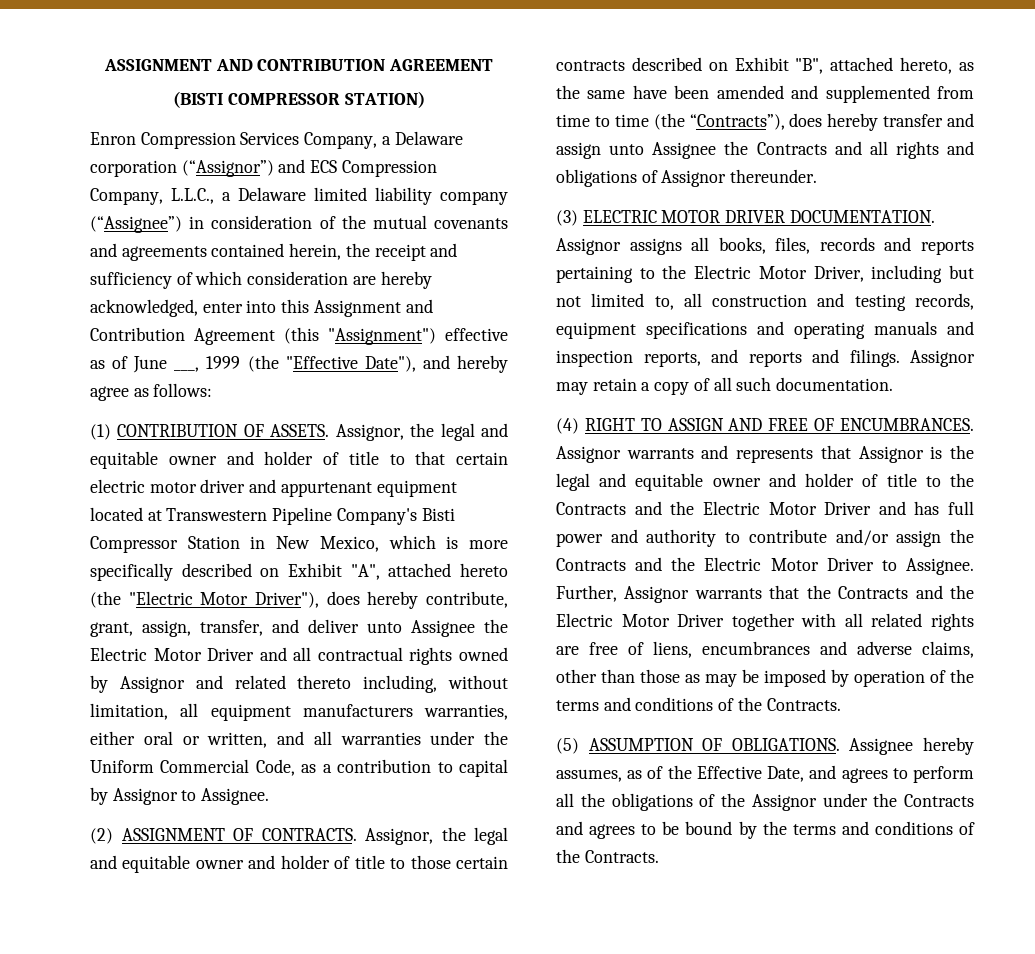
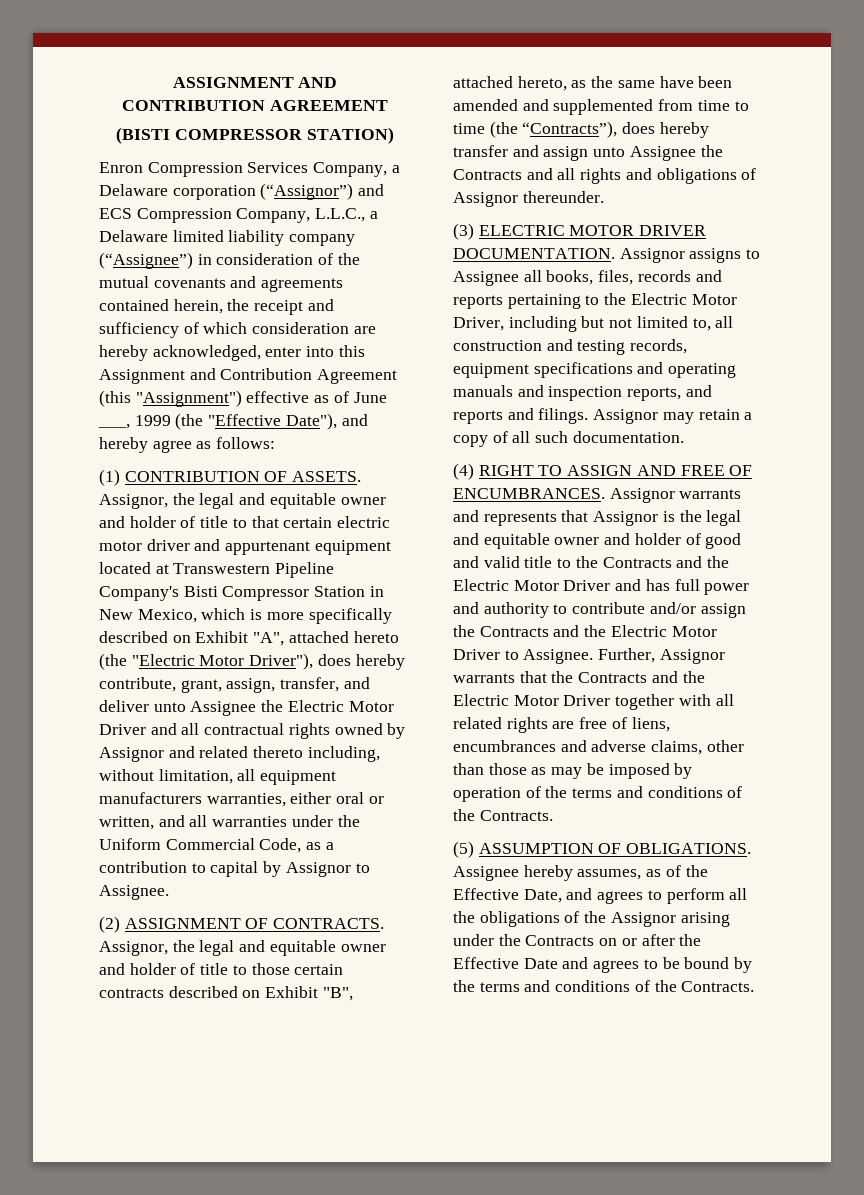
- Assignor assigns all books, files, records and reports pertaining to the Electric Motor Driver, including but not limited to, all construction and testing records, equipment specifications and operating manuals and inspection reports, and reports and filings.
+ Assignor assigns to Assignee all books, files, records and reports pertaining to the Electric Motor Driver, including but not limited to, all construction and testing records, equipment specifications and operating manuals and inspection reports, and reports and filings.
- Assignor warrants and represents that Assignor is the legal and equitable owner and holder of title to the Contracts and the Electric Motor Driver and has full power and authority to contribute and/or assign the Contracts and the Electric Motor Driver to Assignee.
+ Assignor warrants and represents that Assignor is the legal and equitable owner and holder of good and valid title to the Contracts and the Electric Motor Driver and has full power and authority to contribute and/or assign the Contracts and the Electric Motor Driver to Assignee.
- Assignee hereby assumes, as of the Effective Date, and agrees to perform all the obligations of the Assignor under the Contracts and agrees to be bound by the terms and conditions of the Contracts.
+ Assignee hereby assumes, as of the Effective Date, and agrees to perform all the obligations of the Assignor arising under the Contracts on or after the Effective Date and agrees to be bound by the terms and conditions of the Contracts.

